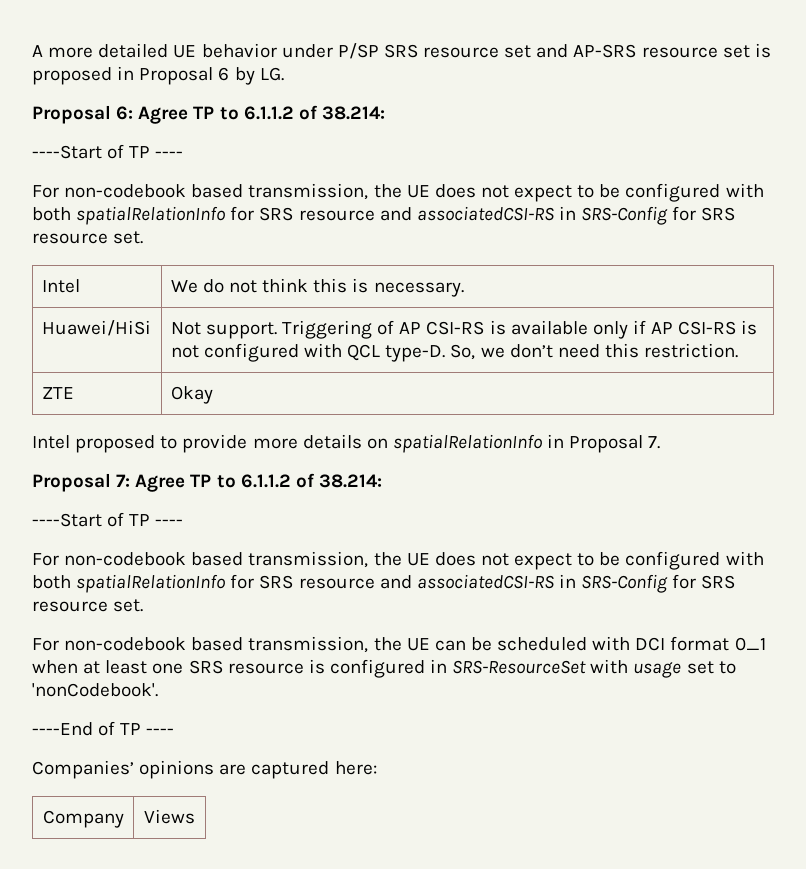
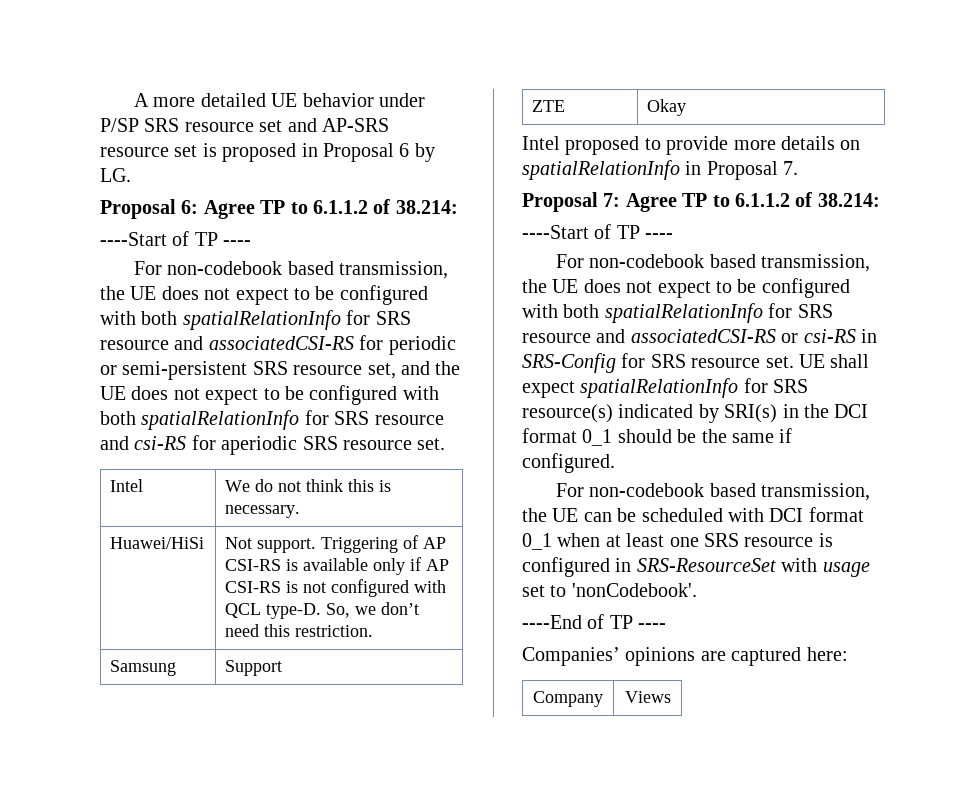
  Proposal 6: Agree TP to 6.1.1.2 of 38.214:
  ----Start of TP ----
- For non-codebook based transmission, the UE does not expect to be configured with both spatialRelationInfo for SRS resource and associatedCSI-RS in SRS-Config for SRS resource set.
+ For non-codebook based transmission, the UE does not expect to be configured with both spatialRelationInfo for SRS resource and associatedCSI-RS for periodic or semi-persistent SRS resource set, and the UE does not expect to be configured with both spatialRelationInfo for SRS resource and csi-RS for aperiodic SRS resource set.
+ Samsung | Support
  Proposal 7: Agree TP to 6.1.1.2 of 38.214:
  ----Start of TP ----
- For non-codebook based transmission, the UE does not expect to be configured with both spatialRelationInfo for SRS resource and associatedCSI-RS in SRS-Config for SRS resource set.
+ For non-codebook based transmission, the UE does not expect to be configured with both spatialRelationInfo for SRS resource and associatedCSI-RS or csi-RS in SRS-Config for SRS resource set. UE shall expect spatialRelationInfo for SRS resource(s) indicated by SRI(s) in the DCI format 0_1 should be the same if configured.

